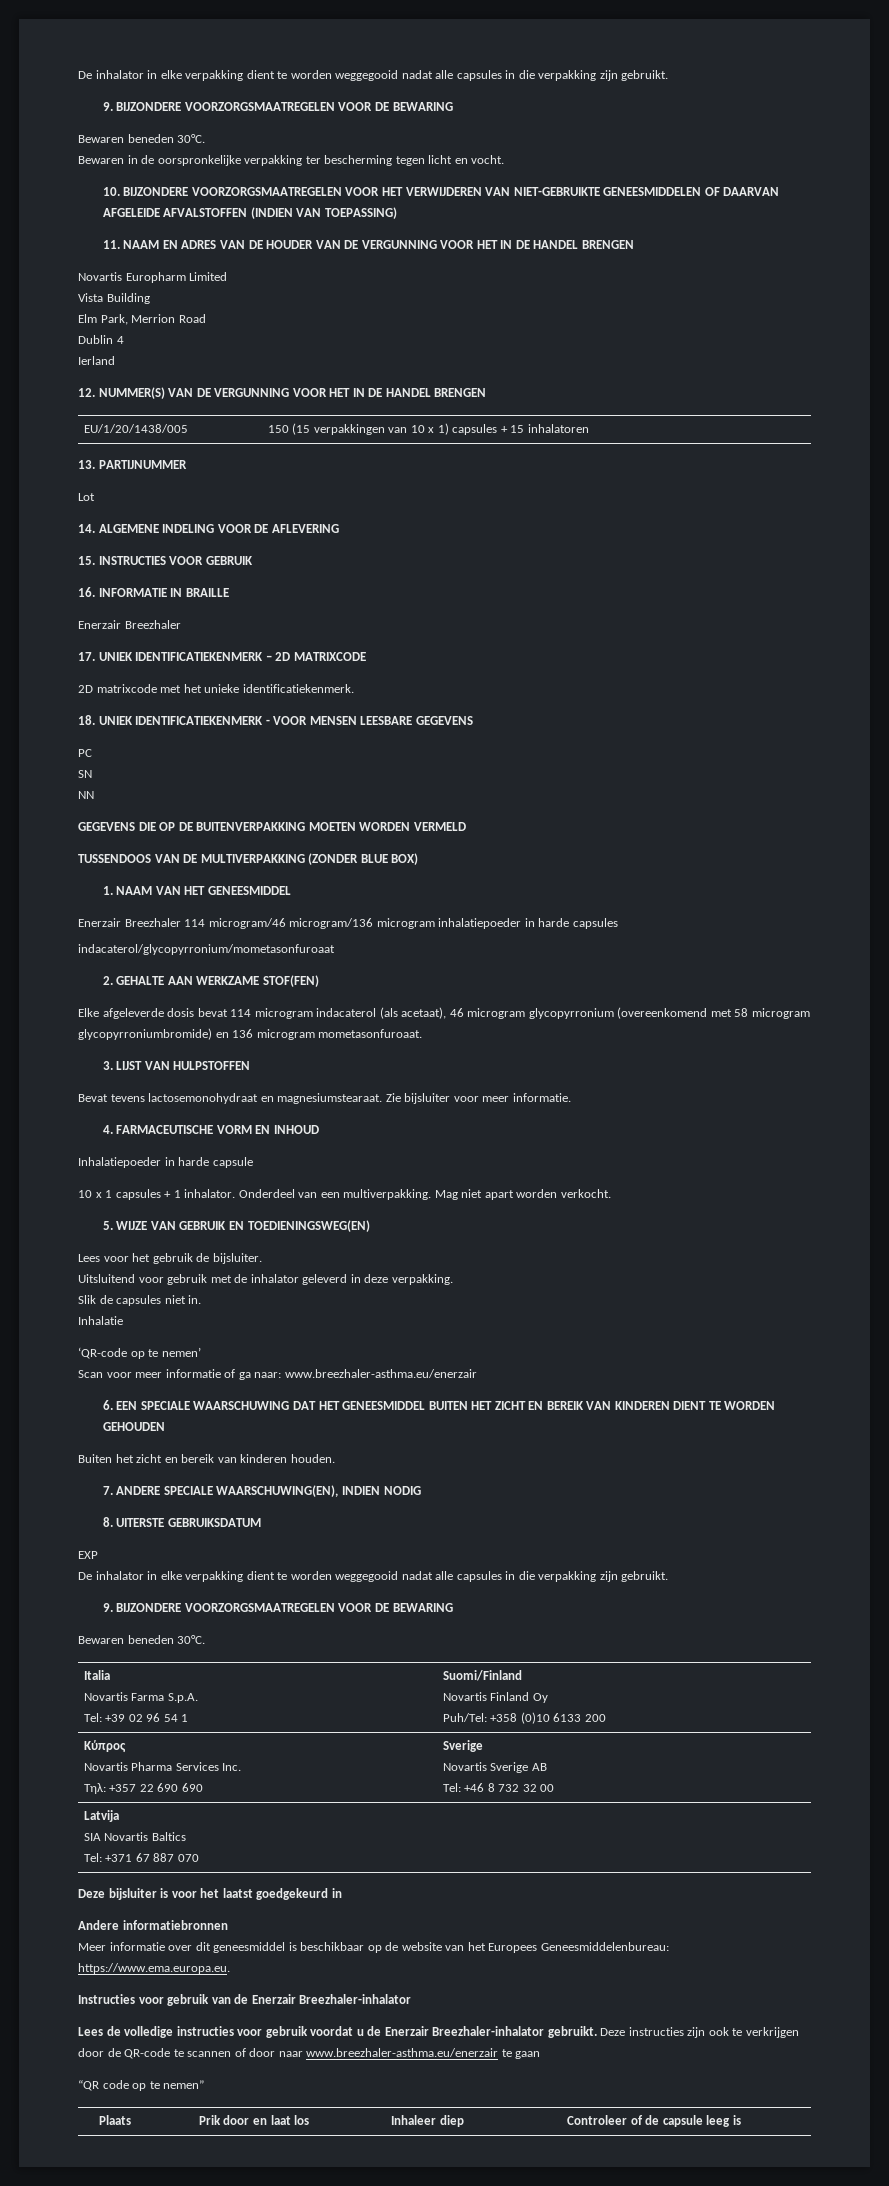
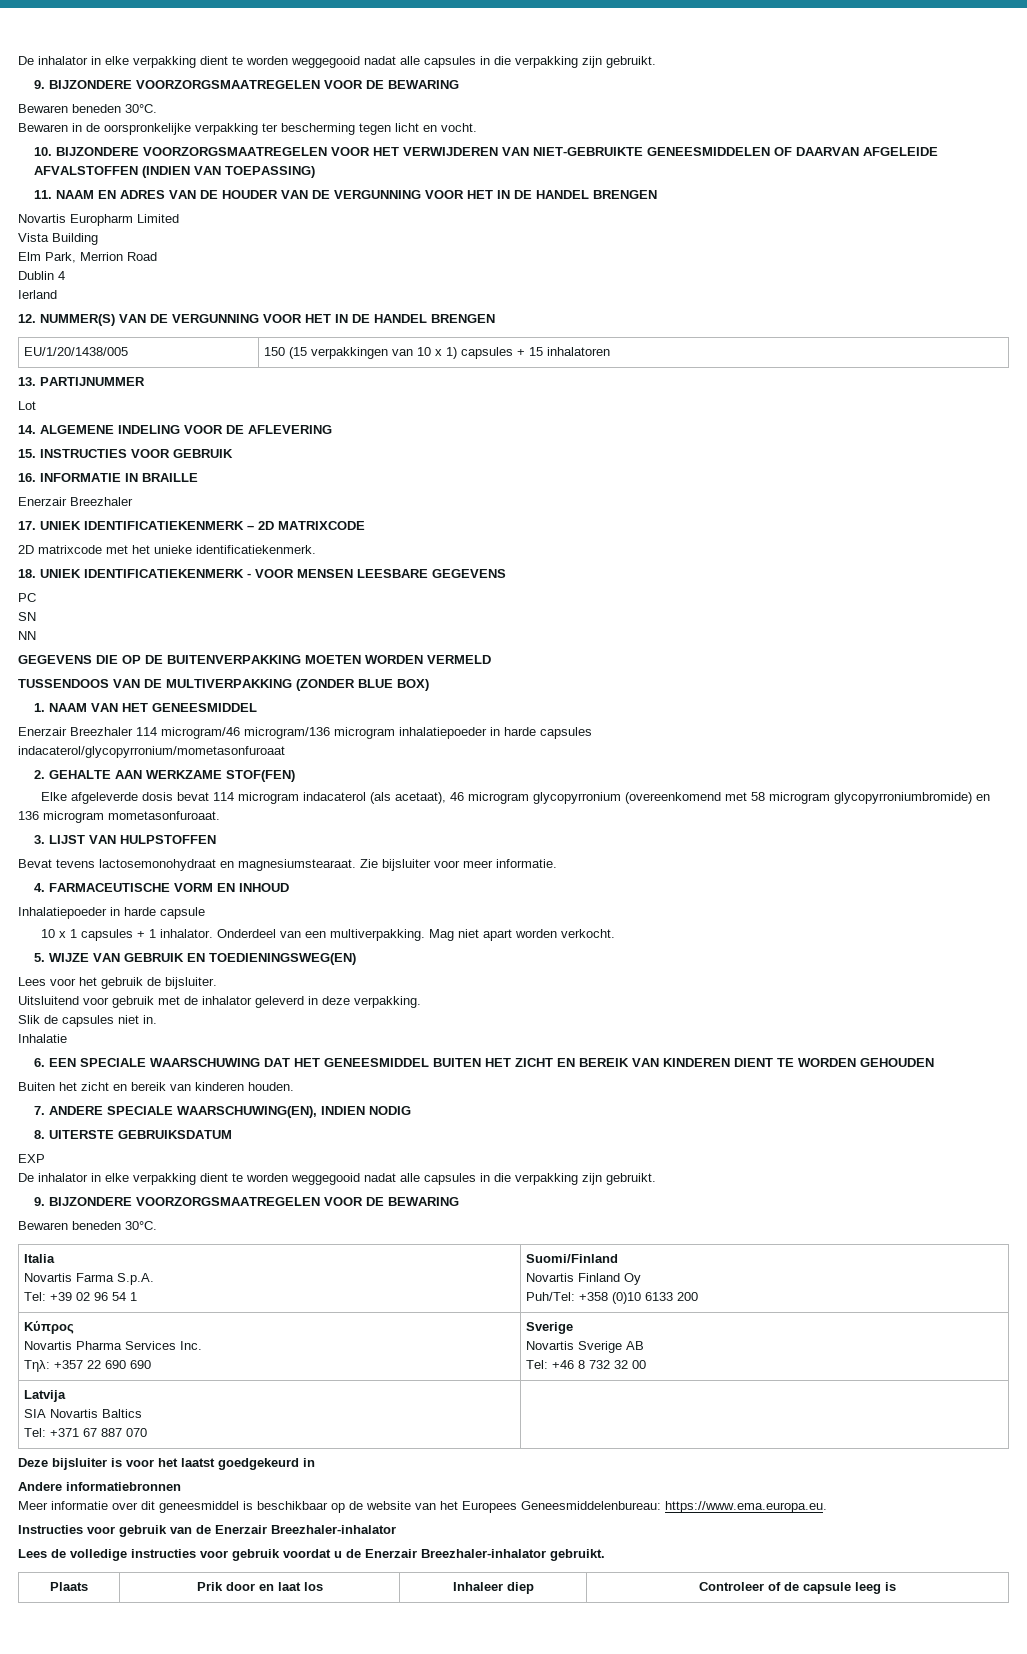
- ‘QR-code op te nemen’
- Scan voor meer informatie of ga naar: www.breezhaler-asthma.eu/enerzair
- Deze instructies zijn ook te verkrijgen door de QR-code te scannen of door naar www.breezhaler-asthma.eu/enerzair te gaan
- “QR code op te nemen”

